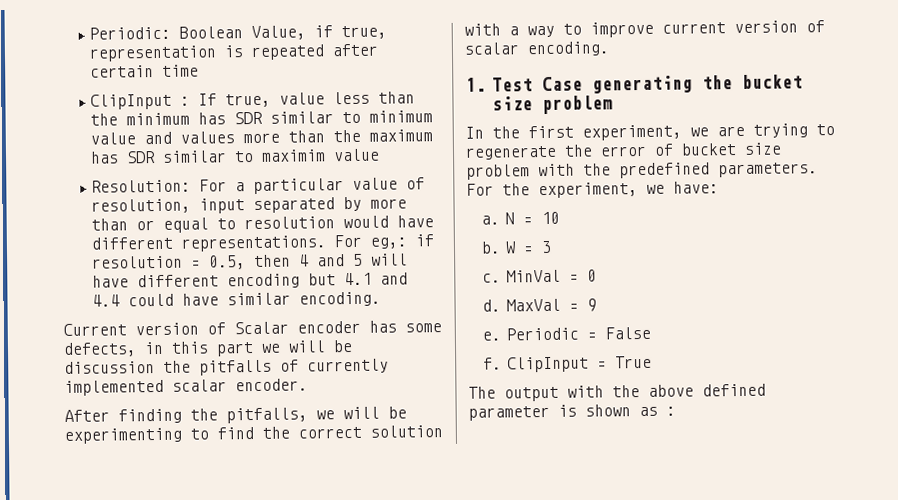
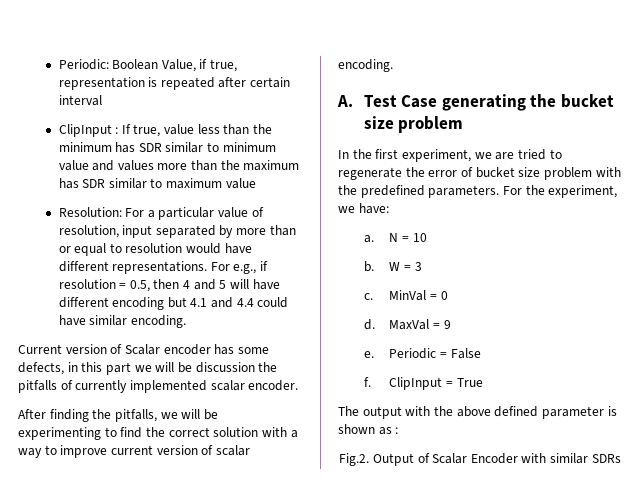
- Periodic: Boolean Value, if true, representation is repeated after certain time
+ Periodic: Boolean Value, if true, representation is repeated after certain interval
- ClipInput : If true, value less than the minimum has SDR similar to minimum value and values more than the maximum has SDR similar to maximim value
+ ClipInput : If true, value less than the minimum has SDR similar to minimum value and values more than the maximum has SDR similar to maximum value
- For eg,: if resolution = 0.5, then 4 and 5 will have different encoding but 4.1 and 4.4 could have similar encoding.
+ For e.g., if resolution = 0.5, then 4 and 5 will have different encoding but 4.1 and 4.4 could have similar encoding.
- 1. Test Case generating the bucket size problem
+ A. Test Case generating the bucket size problem
- In the first experiment, we are trying to regenerate the error of bucket size problem with the predefined parameters.
+ In the first experiment, we are tried to regenerate the error of bucket size problem with the predefined parameters.
+ Fig.2. Output of Scalar Encoder with similar SDRs

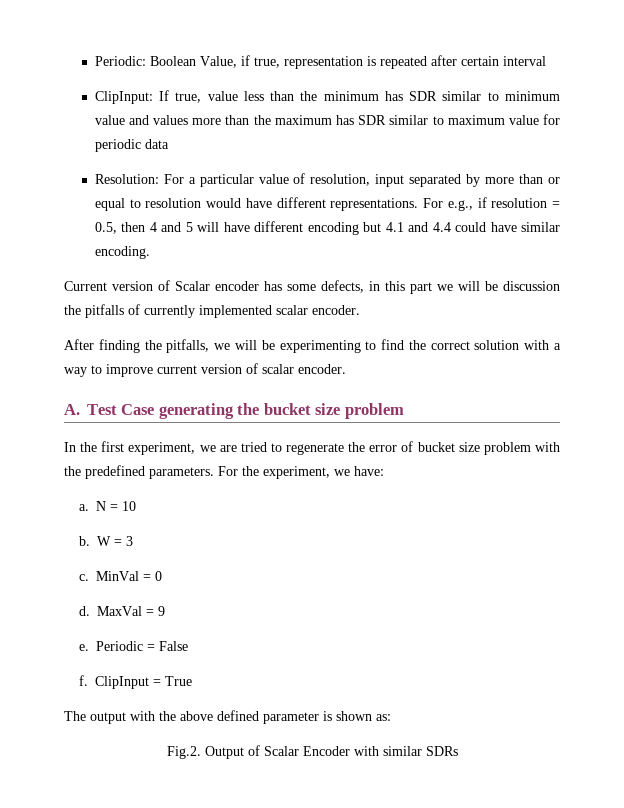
- ClipInput : If true, value less than the minimum has SDR similar to minimum value and values more than the maximum has SDR similar to maximum value
+ ClipInput: If true, value less than the minimum has SDR similar to minimum value and values more than the maximum has SDR similar to maximum value for periodic data
- After finding the pitfalls, we will be experimenting to find the correct solution with a way to improve current version of scalar encoding.
+ After finding the pitfalls, we will be experimenting to find the correct solution with a way to improve current version of scalar encoder.
- The output with the above defined parameter is shown as :
+ The output with the above defined parameter is shown as:

